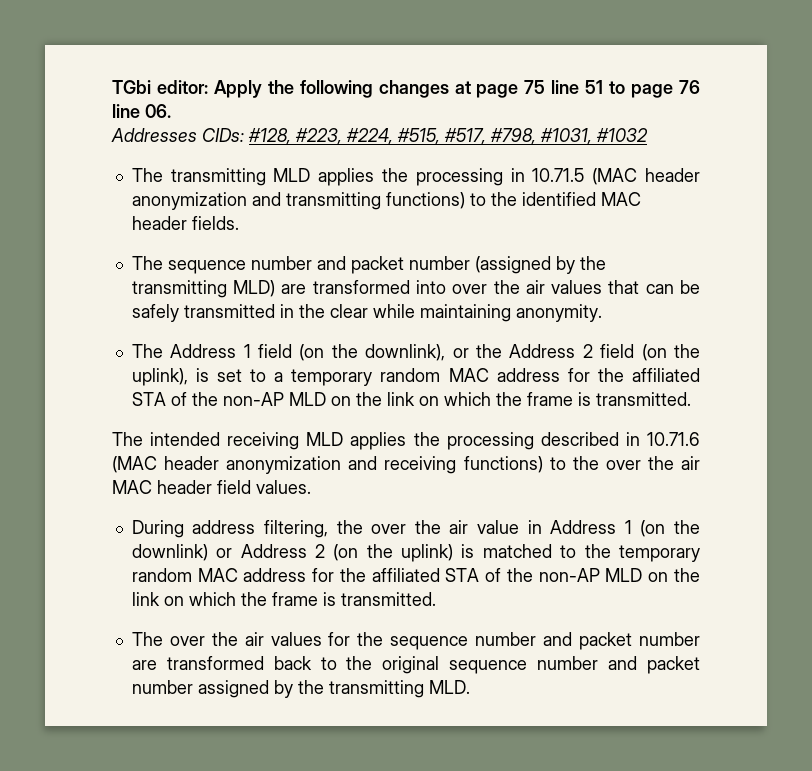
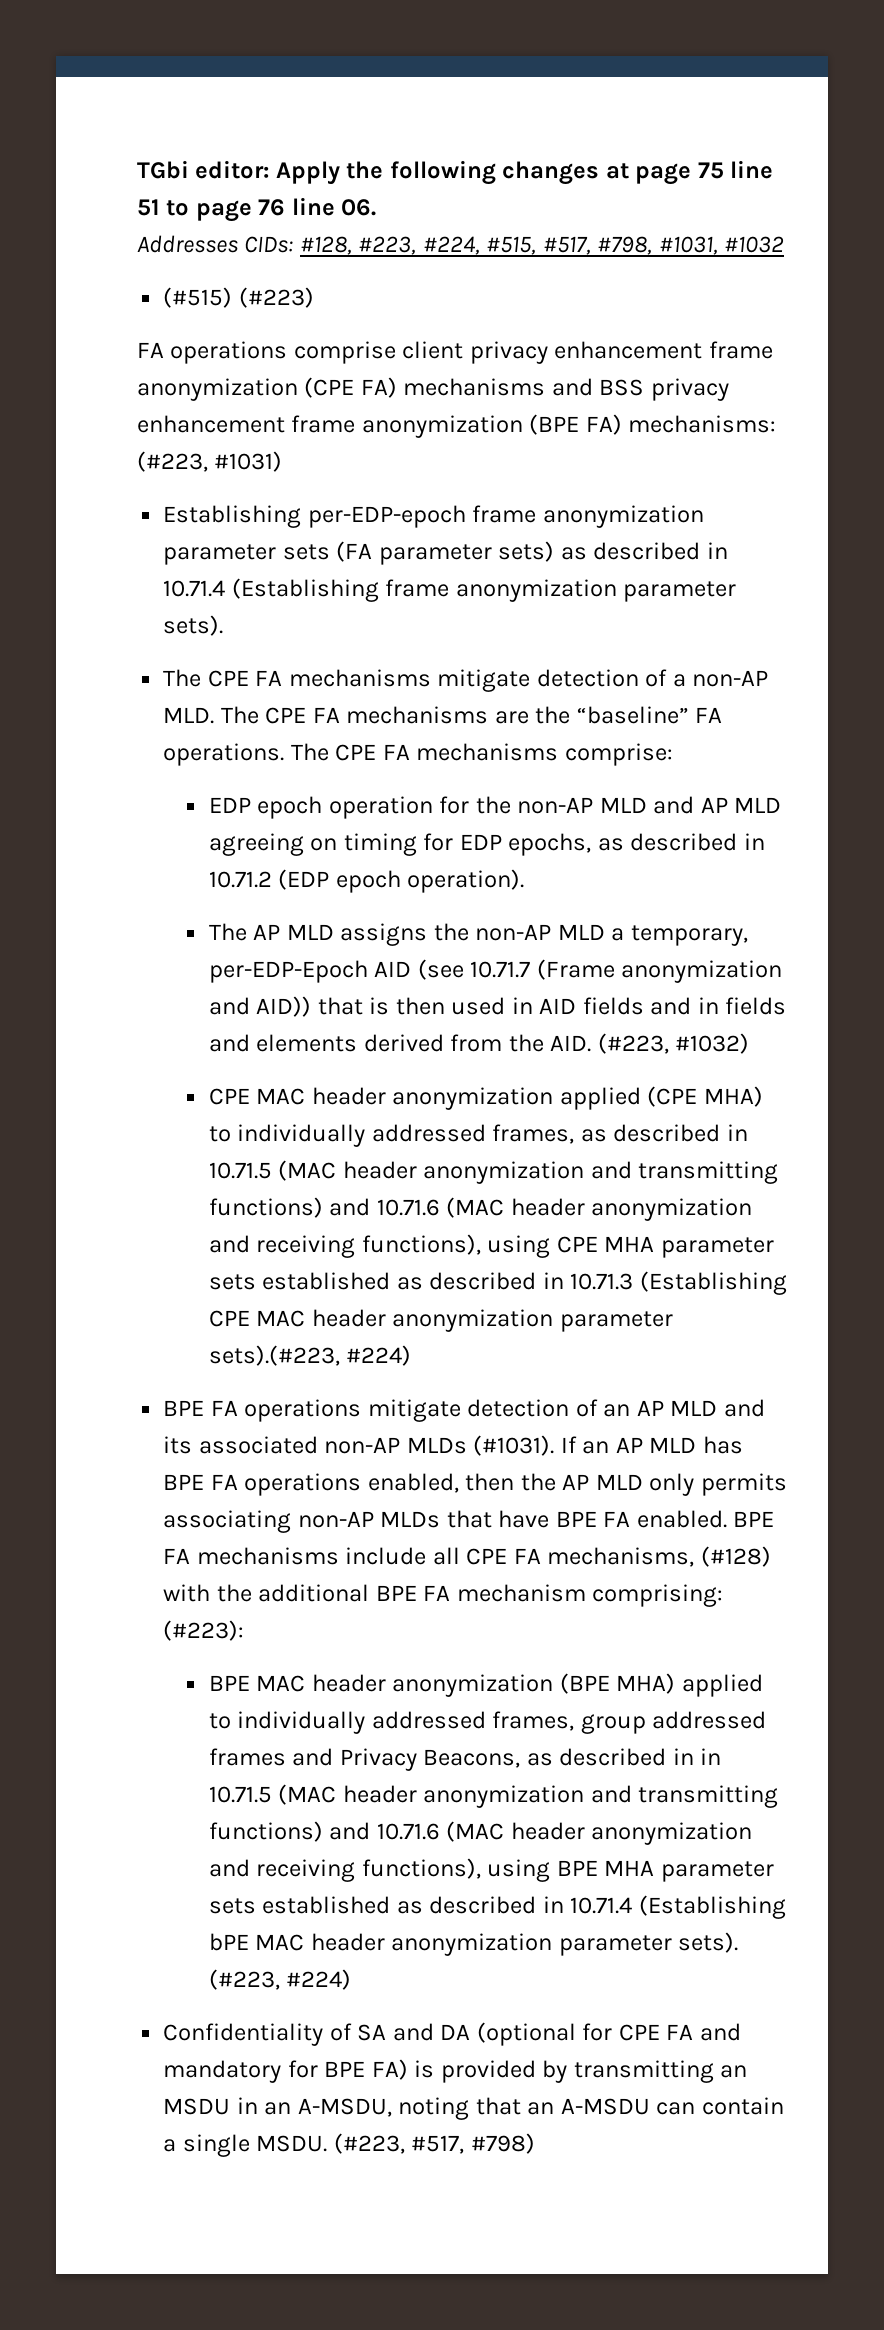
- The transmitting MLD applies the processing in 10.71.5 (MAC header anonymization and transmitting functions) to the identified MAC header fields.
- The sequence number and packet number (assigned by the transmitting MLD) are transformed into over the air values that can be safely transmitted in the clear while maintaining anonymity.
- The Address 1 field (on the downlink), or the Address 2 field (on the uplink), is set to a temporary random MAC address for the affiliated STA of the non-AP MLD on the link on which the frame is transmitted.
- The intended receiving MLD applies the processing described in 10.71.6 (MAC header anonymization and receiving functions) to the over the air MAC header field values.
- During address filtering, the over the air value in Address 1 (on the downlink) or Address 2 (on the uplink) is matched to the temporary random MAC address for the affiliated STA of the non-AP MLD on the link on which the frame is transmitted.
- The over the air values for the sequence number and packet number are transformed back to the original sequence number and packet number assigned by the transmitting MLD.
+ (#515) (#223)
+ FA operations comprise client privacy enhancement frame anonymization (CPE FA) mechanisms and BSS privacy enhancement frame anonymization (BPE FA) mechanisms: (#223, #1031)
+ Establishing per-EDP-epoch frame anonymization parameter sets (FA parameter sets) as described in 10.71.4 (Establishing frame anonymization parameter sets).
+ The CPE FA mechanisms mitigate detection of a non-AP MLD. The CPE FA mechanisms are the “baseline” FA operations. The CPE FA mechanisms comprise:
+ EDP epoch operation for the non-AP MLD and AP MLD agreeing on timing for EDP epochs, as described in 10.71.2 (EDP epoch operation).
+ The AP MLD assigns the non-AP MLD a temporary, per-EDP-Epoch AID (see 10.71.7 (Frame anonymization and AID)) that is then used in AID fields and in fields and elements derived from the AID. (#223, #1032)
+ CPE MAC header anonymization applied (CPE MHA) to individually addressed frames, as described in 10.71.5 (MAC header anonymization and transmitting functions) and 10.71.6 (MAC header anonymization and receiving functions), using CPE MHA parameter sets established as described in 10.71.3 (Establishing CPE MAC header anonymization parameter sets).(#223, #224)
+ BPE FA operations mitigate detection of an AP MLD and its associated non-AP MLDs (#1031). If an AP MLD has BPE FA operations enabled, then the AP MLD only permits associating non-AP MLDs that have BPE FA enabled. BPE FA mechanisms include all CPE FA mechanisms, (#128) with the additional BPE FA mechanism comprising: (#223):
+ BPE MAC header anonymization (BPE MHA) applied to individually addressed frames, group addressed frames and Privacy Beacons, as described in in 10.71.5 (MAC header anonymization and transmitting functions) and 10.71.6 (MAC header anonymization and receiving functions), using BPE MHA parameter sets established as described in 10.71.4 (Establishing bPE MAC header anonymization parameter sets). (#223, #224)
+ Confidentiality of SA and DA (optional for CPE FA and mandatory for BPE FA) is provided by transmitting an MSDU in an A-MSDU, noting that an A-MSDU can contain a single MSDU. (#223, #517, #798)

